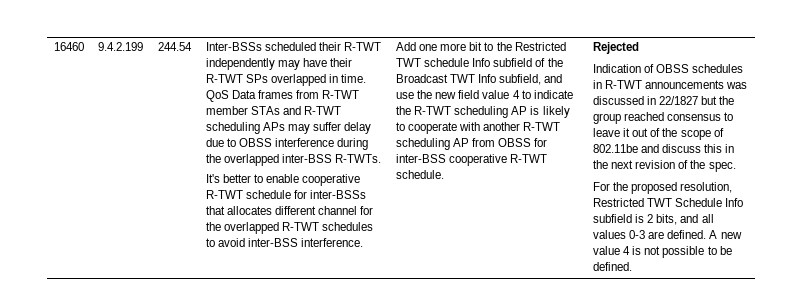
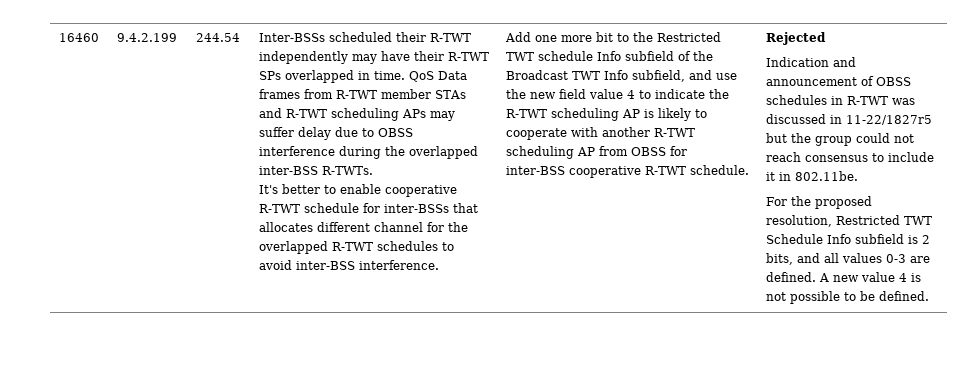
- Indication of OBSS schedules in R-TWT announcements was discussed in 22/1827 but the group reached consensus to leave it out of the scope of 802.11be and discuss this in the next revision of the spec.
+ Indication and announcement of OBSS schedules in R-TWT was discussed in 11-22/1827r5 but the group could not reach consensus to include it in 802.11be.

